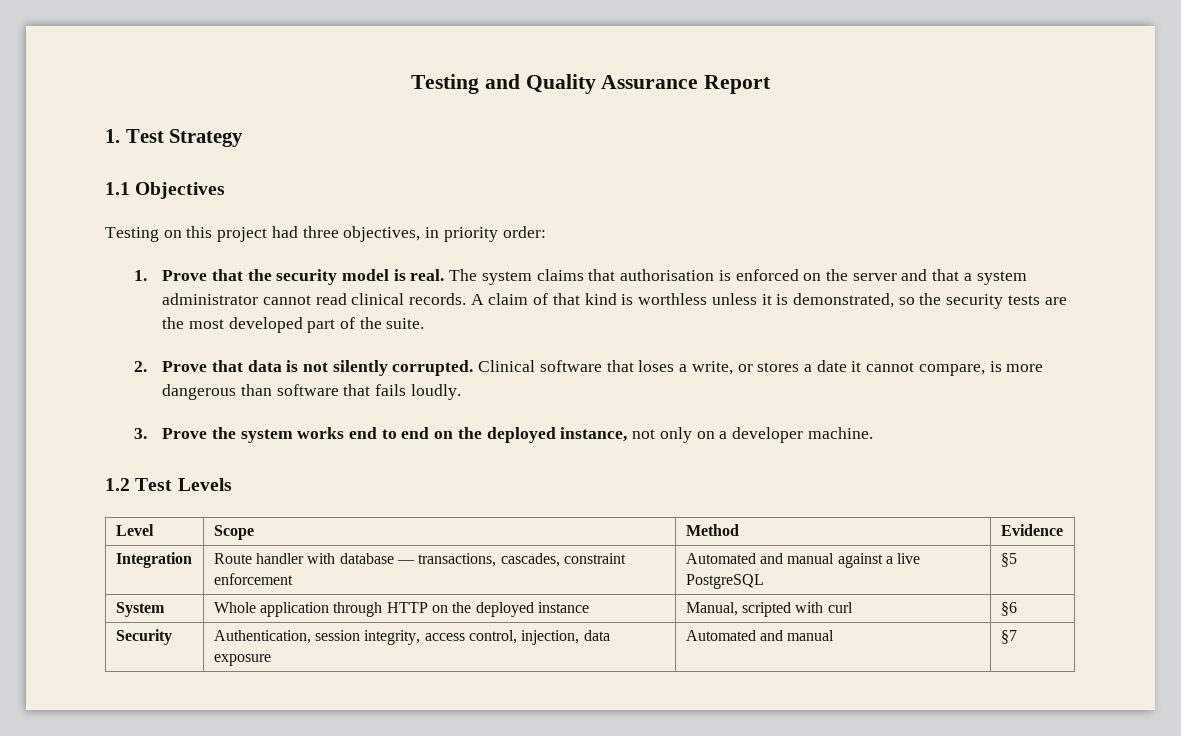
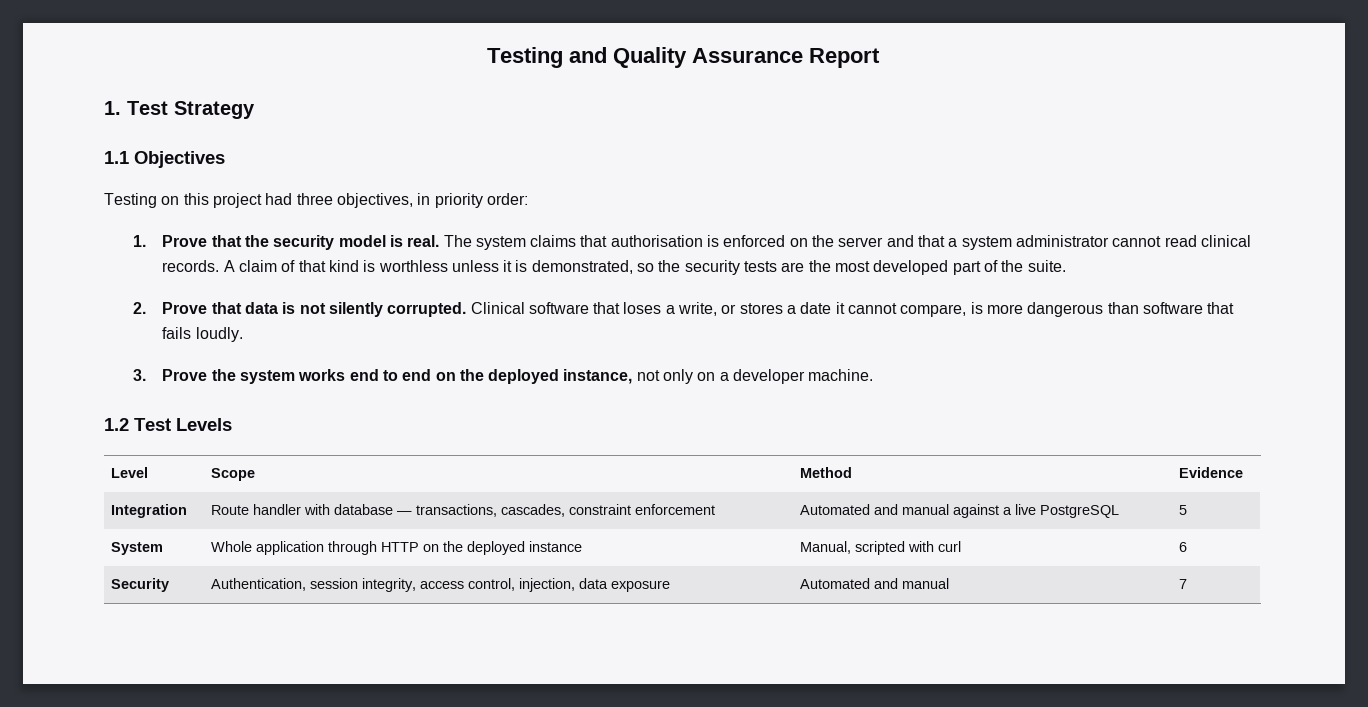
- Integration | Route handler with database — transactions, cascades, constraint enforcement | Automated and manual against a live PostgreSQL | §5
+ Integration | Route handler with database — transactions, cascades, constraint enforcement | Automated and manual against a live PostgreSQL | 5
- System | Whole application through HTTP on the deployed instance | Manual, scripted with curl | §6
+ System | Whole application through HTTP on the deployed instance | Manual, scripted with curl | 6
- Security | Authentication, session integrity, access control, injection, data exposure | Automated and manual | §7
+ Security | Authentication, session integrity, access control, injection, data exposure | Automated and manual | 7

